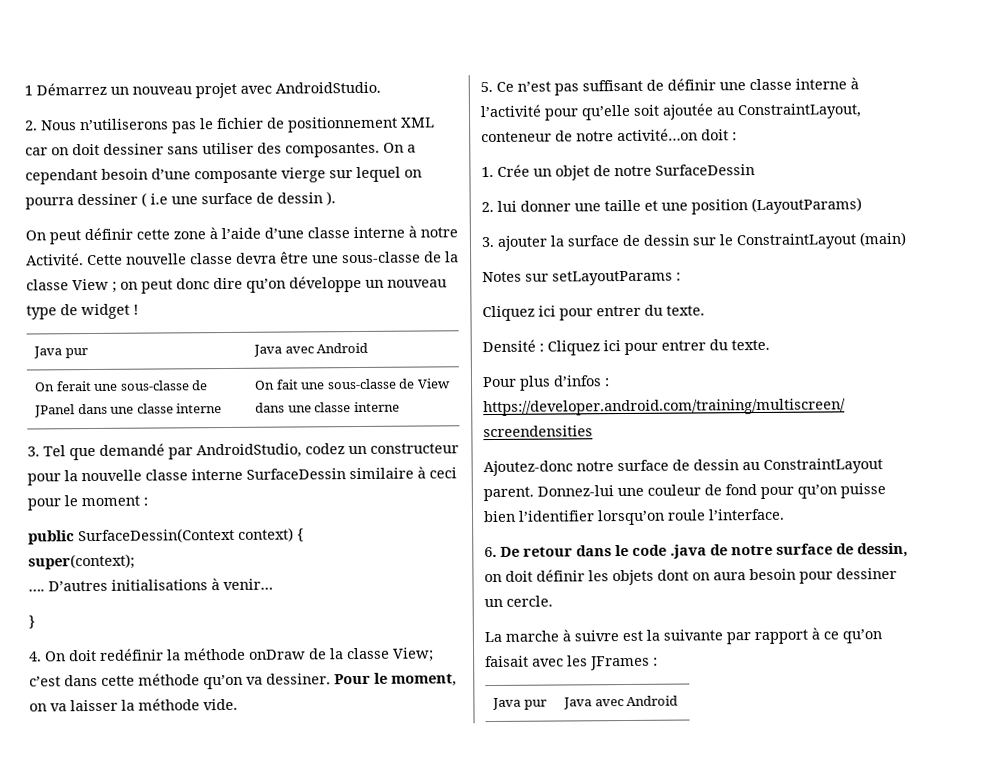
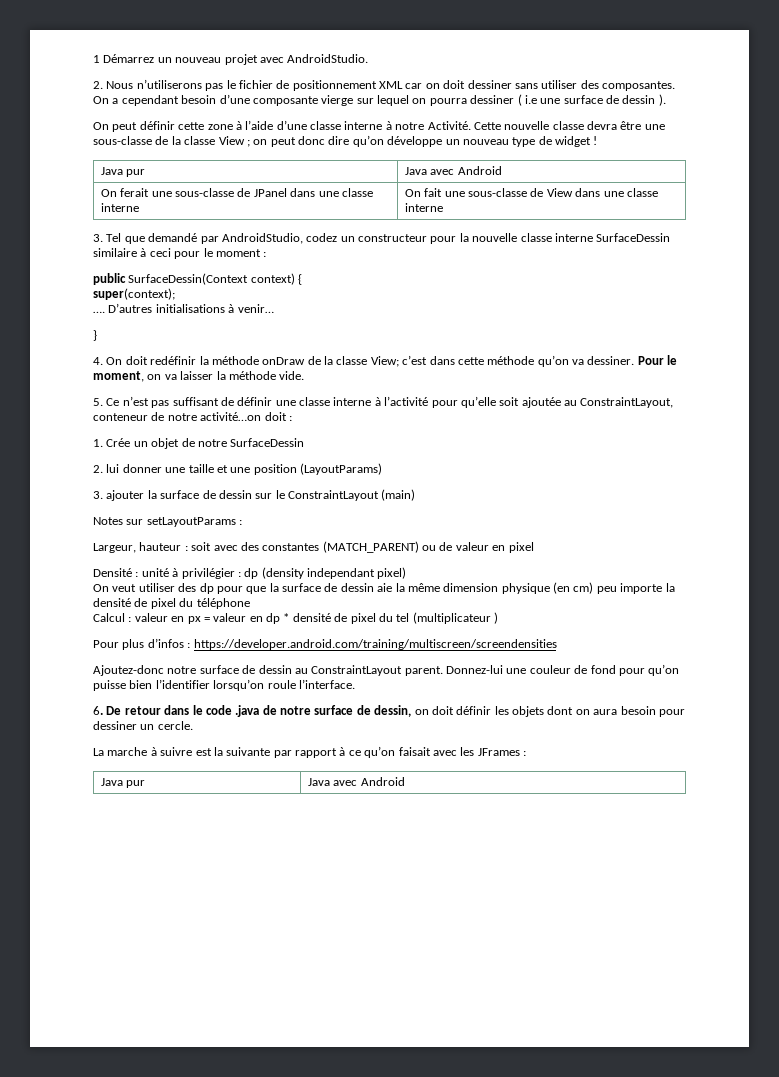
  Notes sur setLayoutParams :
- Cliquez ici pour entrer du texte.
- Densité : Cliquez ici pour entrer du texte.
+ Largeur, hauteur : soit avec des constantes (MATCH_PARENT) ou de valeur en pixel
+ Densité : unité à privilégier : dp (density independant pixel)
+ On veut utiliser des dp pour que la surface de dessin aie la même dimension physique (en cm) peu importe la densité de pixel du téléphone
+ Calcul : valeur en px = valeur en dp * densité de pixel du tel (multiplicateur )

